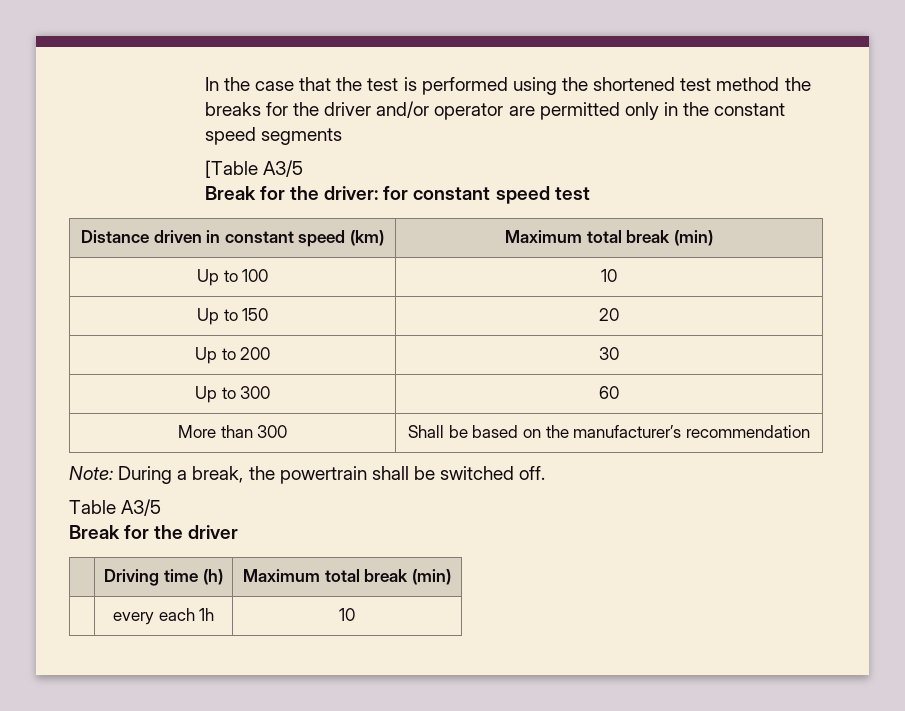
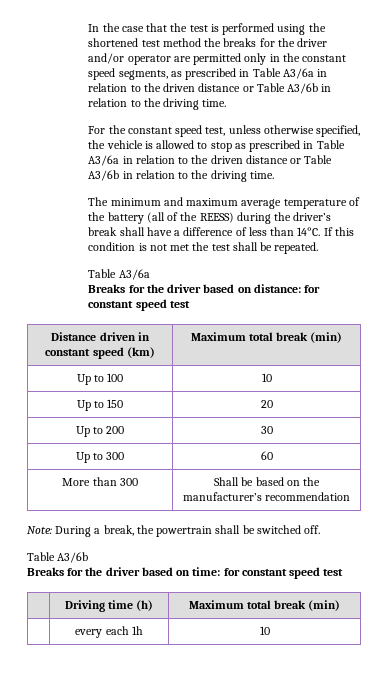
- In the case that the test is performed using the shortened test method the breaks for the driver and/or operator are permitted only in the constant speed segments
- [Table A3/5
- Break for the driver: for constant speed test
+ In the case that the test is performed using the shortened test method the breaks for the driver and/or operator are permitted only in the constant speed segments, as prescribed in Table A3/6a in relation to the driven distance or Table A3/6b in relation to the driving time.
+ For the constant speed test, unless otherwise specified, the vehicle is allowed to stop as prescribed in Table A3/6a in relation to the driven distance or Table A3/6b in relation to the driving time.
+ The minimum and maximum average temperature of the battery (all of the REESS) during the driver’s break shall have a difference of less than 14°C. If this condition is not met the test shall be repeated.
+ Table A3/6a
+ Breaks for the driver based on distance: for constant speed test
  Note: During a break, the powertrain shall be switched off.
- Table A3/5
- Break for the driver
+ Table A3/6b
+ Breaks for the driver based on time: for constant speed test

